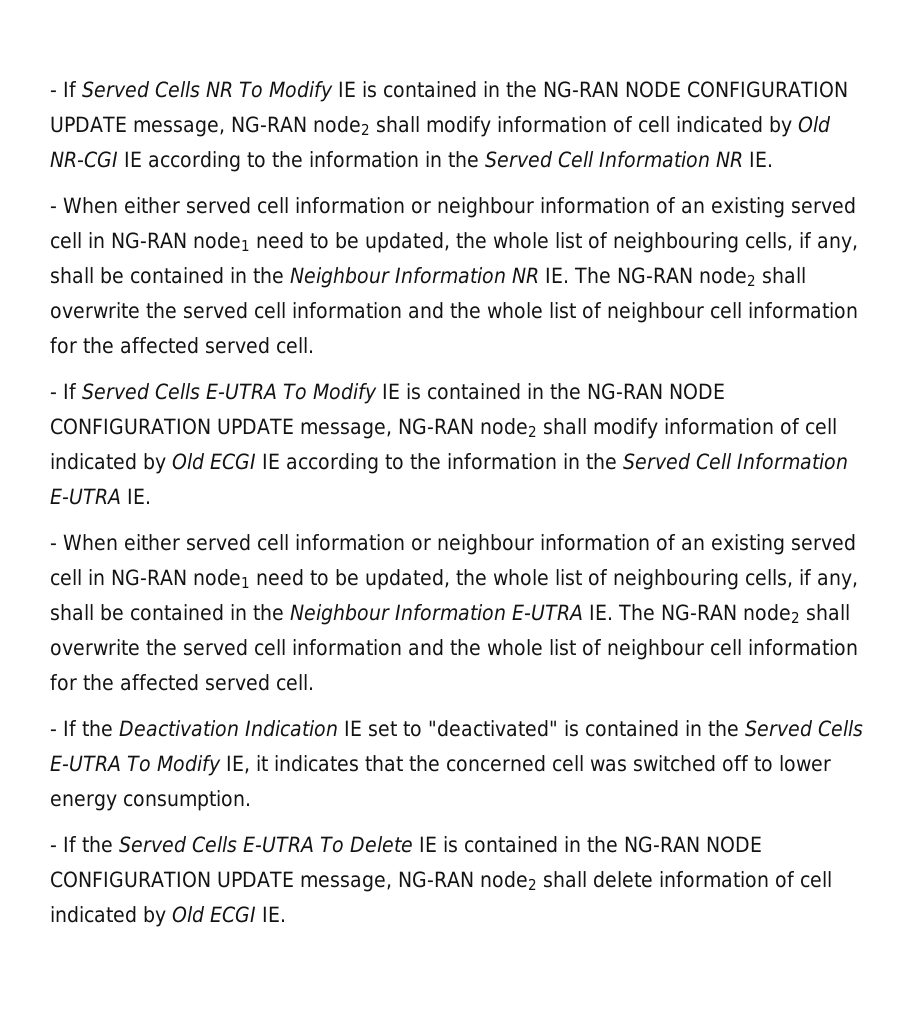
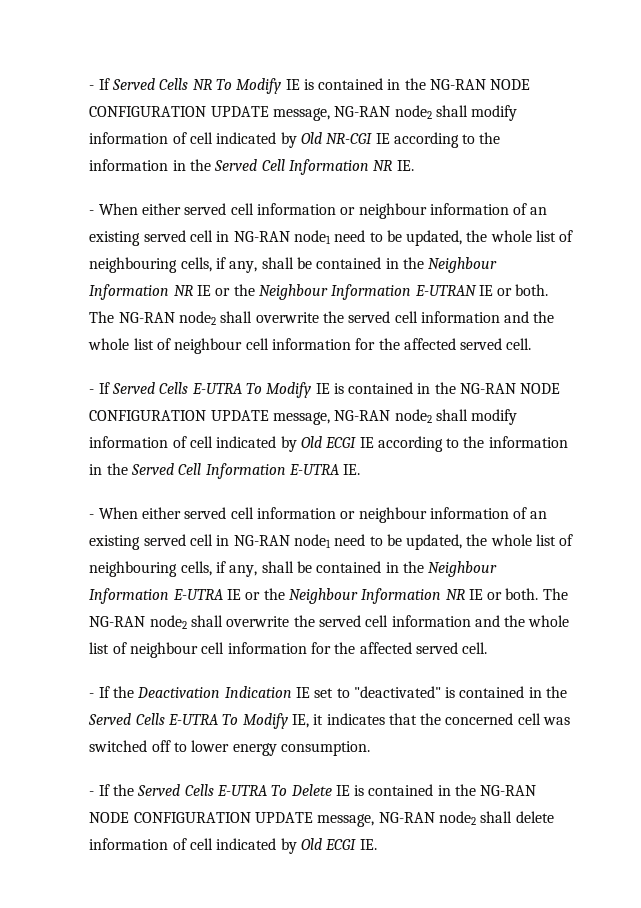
- - When either served cell information or neighbour information of an existing served cell in NG-RAN node1 need to be updated, the whole list of neighbouring cells, if any, shall be contained in the Neighbour Information NR IE. The NG-RAN node2 shall overwrite the served cell information and the whole list of neighbour cell information for the affected served cell.
+ - When either served cell information or neighbour information of an existing served cell in NG-RAN node1 need to be updated, the whole list of neighbouring cells, if any, shall be contained in the Neighbour Information NR IE or the Neighbour Information E-UTRAN IE or both. The NG-RAN node2 shall overwrite the served cell information and the whole list of neighbour cell information for the affected served cell.
- - When either served cell information or neighbour information of an existing served cell in NG-RAN node1 need to be updated, the whole list of neighbouring cells, if any, shall be contained in the Neighbour Information E-UTRA IE. The NG-RAN node2 shall overwrite the served cell information and the whole list of neighbour cell information for the affected served cell.
+ - When either served cell information or neighbour information of an existing served cell in NG-RAN node1 need to be updated, the whole list of neighbouring cells, if any, shall be contained in the Neighbour Information E-UTRA IE or the Neighbour Information NR IE or both. The NG-RAN node2 shall overwrite the served cell information and the whole list of neighbour cell information for the affected served cell.

